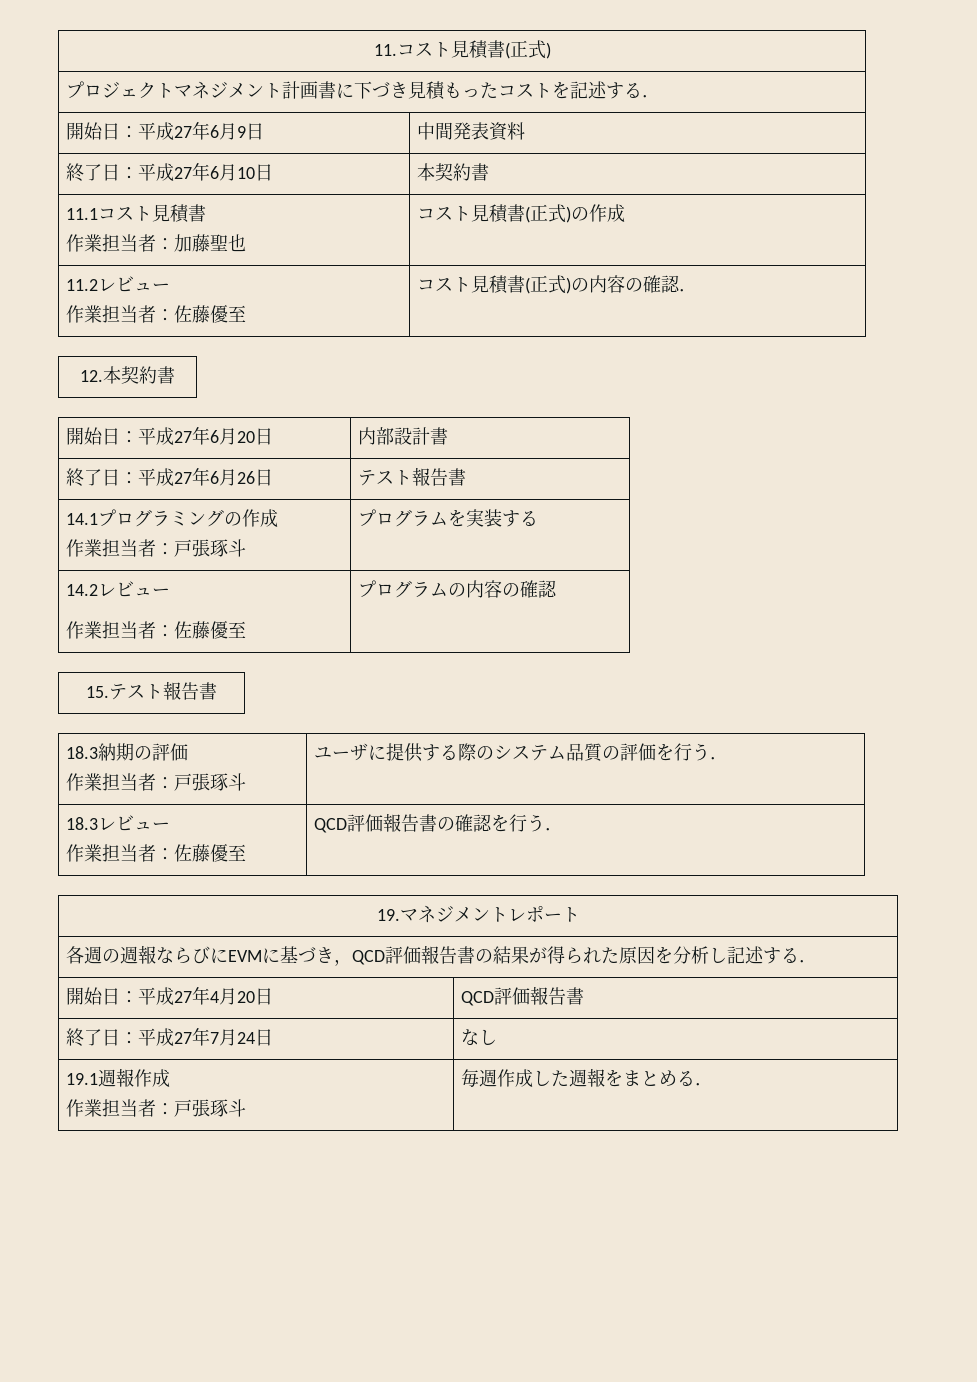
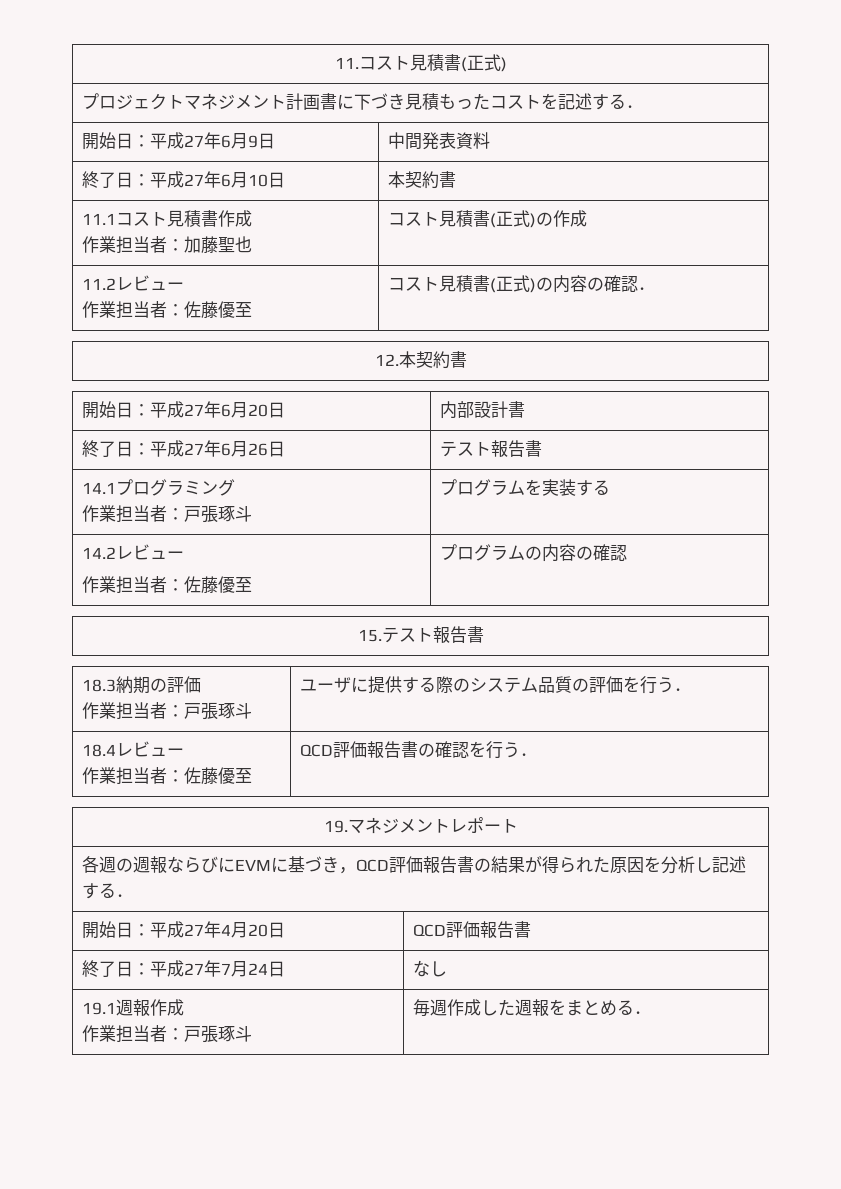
- 11.1コスト見積書
+ 11.1コスト見積書作成
- 14.1プログラミングの作成
+ 14.1プログラミング
- 18.3レビュー
+ 18.4レビュー

